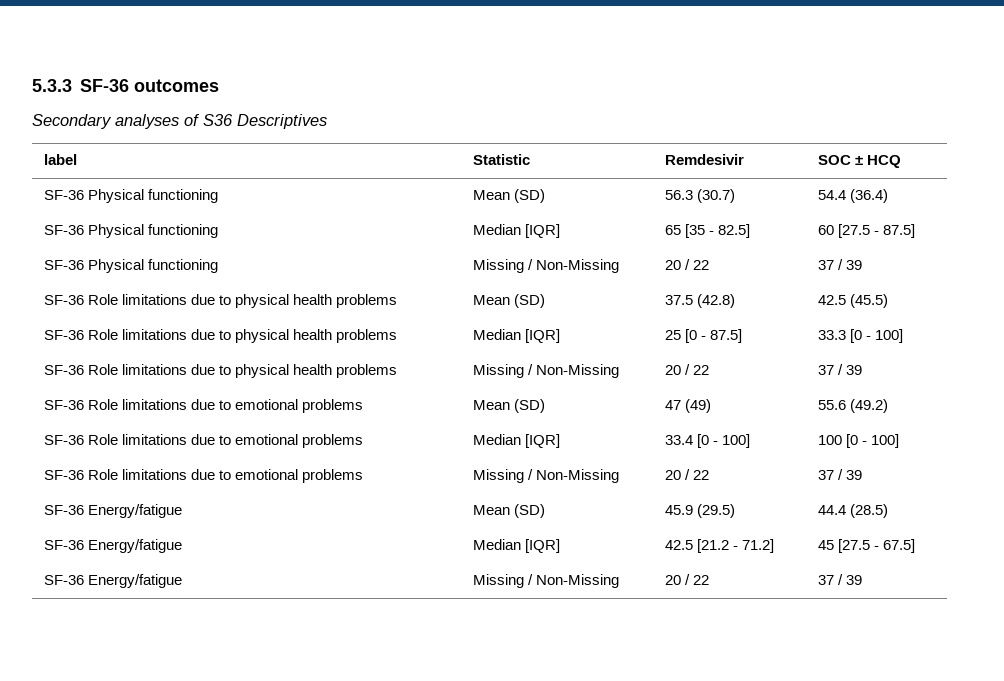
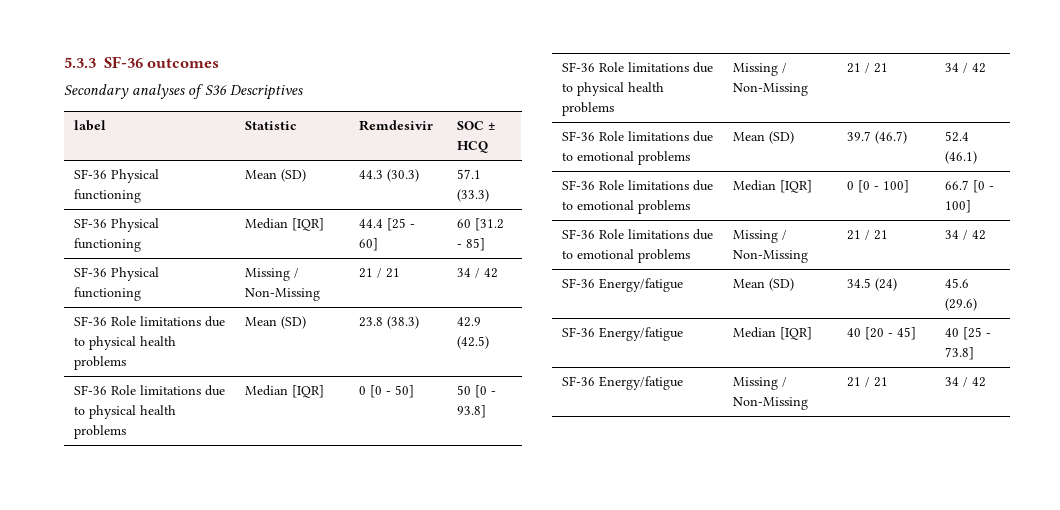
- SF-36 Physical functioning | Mean (SD) | 56.3 (30.7) | 54.4 (36.4)
+ SF-36 Physical functioning | Mean (SD) | 44.3 (30.3) | 57.1 (33.3)
- SF-36 Physical functioning | Median [IQR] | 65 [35 - 82.5] | 60 [27.5 - 87.5]
+ SF-36 Physical functioning | Median [IQR] | 44.4 [25 - 60] | 60 [31.2 - 85]
- SF-36 Physical functioning | Missing / Non-Missing | 20 / 22 | 37 / 39
+ SF-36 Physical functioning | Missing / Non-Missing | 21 / 21 | 34 / 42
- SF-36 Role limitations due to physical health problems | Mean (SD) | 37.5 (42.8) | 42.5 (45.5)
+ SF-36 Role limitations due to physical health problems | Mean (SD) | 23.8 (38.3) | 42.9 (42.5)
- SF-36 Role limitations due to physical health problems | Median [IQR] | 25 [0 - 87.5] | 33.3 [0 - 100]
+ SF-36 Role limitations due to physical health problems | Median [IQR] | 0 [0 - 50] | 50 [0 - 93.8]
- SF-36 Role limitations due to physical health problems | Missing / Non-Missing | 20 / 22 | 37 / 39
+ SF-36 Role limitations due to physical health problems | Missing / Non-Missing | 21 / 21 | 34 / 42
- SF-36 Role limitations due to emotional problems | Mean (SD) | 47 (49) | 55.6 (49.2)
+ SF-36 Role limitations due to emotional problems | Mean (SD) | 39.7 (46.7) | 52.4 (46.1)
- SF-36 Role limitations due to emotional problems | Median [IQR] | 33.4 [0 - 100] | 100 [0 - 100]
+ SF-36 Role limitations due to emotional problems | Median [IQR] | 0 [0 - 100] | 66.7 [0 - 100]
- SF-36 Role limitations due to emotional problems | Missing / Non-Missing | 20 / 22 | 37 / 39
+ SF-36 Role limitations due to emotional problems | Missing / Non-Missing | 21 / 21 | 34 / 42
- SF-36 Energy/fatigue | Mean (SD) | 45.9 (29.5) | 44.4 (28.5)
+ SF-36 Energy/fatigue | Mean (SD) | 34.5 (24) | 45.6 (29.6)
- SF-36 Energy/fatigue | Median [IQR] | 42.5 [21.2 - 71.2] | 45 [27.5 - 67.5]
+ SF-36 Energy/fatigue | Median [IQR] | 40 [20 - 45] | 40 [25 - 73.8]
- SF-36 Energy/fatigue | Missing / Non-Missing | 20 / 22 | 37 / 39
+ SF-36 Energy/fatigue | Missing / Non-Missing | 21 / 21 | 34 / 42

